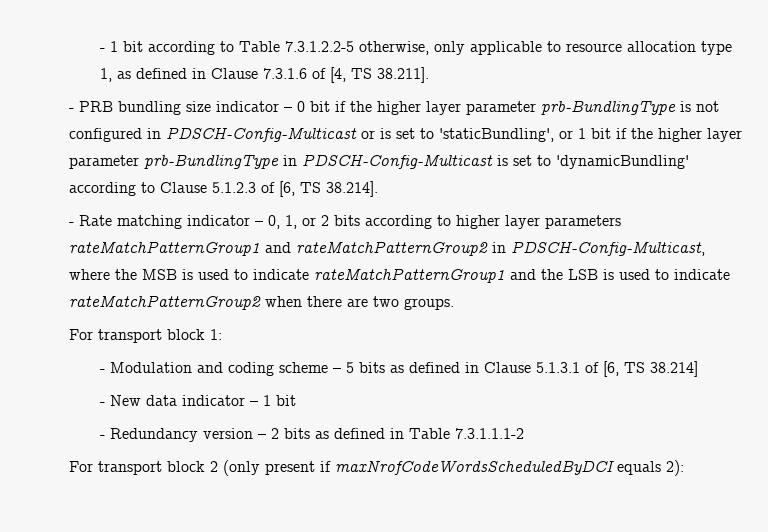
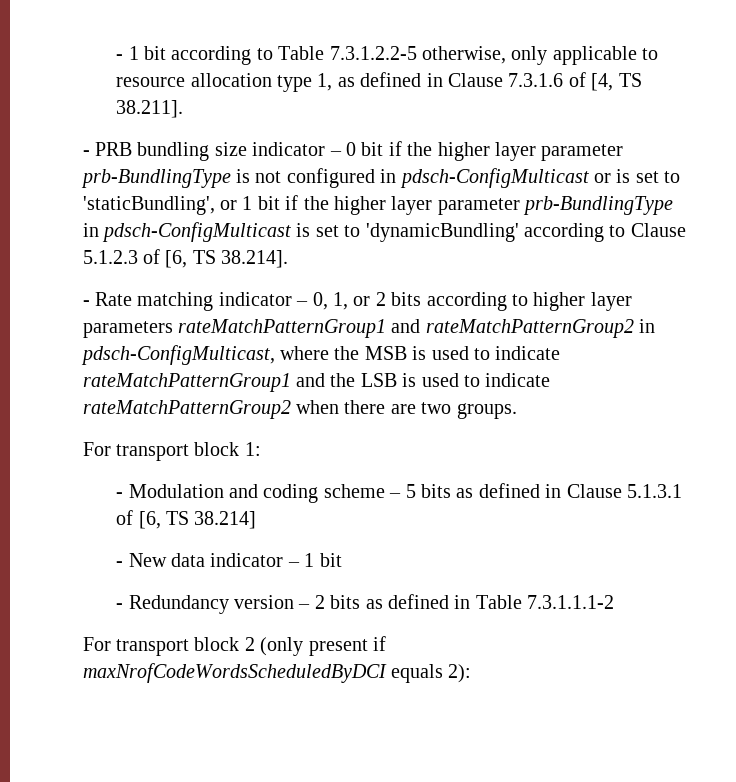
- - PRB bundling size indicator – 0 bit if the higher layer parameter prb-BundlingType is not configured in PDSCH-Config-Multicast or is set to 'staticBundling', or 1 bit if the higher layer parameter prb-BundlingType in PDSCH-Config-Multicast is set to 'dynamicBundling' according to Clause 5.1.2.3 of [6, TS 38.214].
+ - PRB bundling size indicator – 0 bit if the higher layer parameter prb-BundlingType is not configured in pdsch-ConfigMulticast or is set to 'staticBundling', or 1 bit if the higher layer parameter prb-BundlingType in pdsch-ConfigMulticast is set to 'dynamicBundling' according to Clause 5.1.2.3 of [6, TS 38.214].
- - Rate matching indicator – 0, 1, or 2 bits according to higher layer parameters rateMatchPatternGroup1 and rateMatchPatternGroup2 in PDSCH-Config-Multicast, where the MSB is used to indicate rateMatchPatternGroup1 and the LSB is used to indicate rateMatchPatternGroup2 when there are two groups.
+ - Rate matching indicator – 0, 1, or 2 bits according to higher layer parameters rateMatchPatternGroup1 and rateMatchPatternGroup2 in pdsch-ConfigMulticast, where the MSB is used to indicate rateMatchPatternGroup1 and the LSB is used to indicate rateMatchPatternGroup2 when there are two groups.

